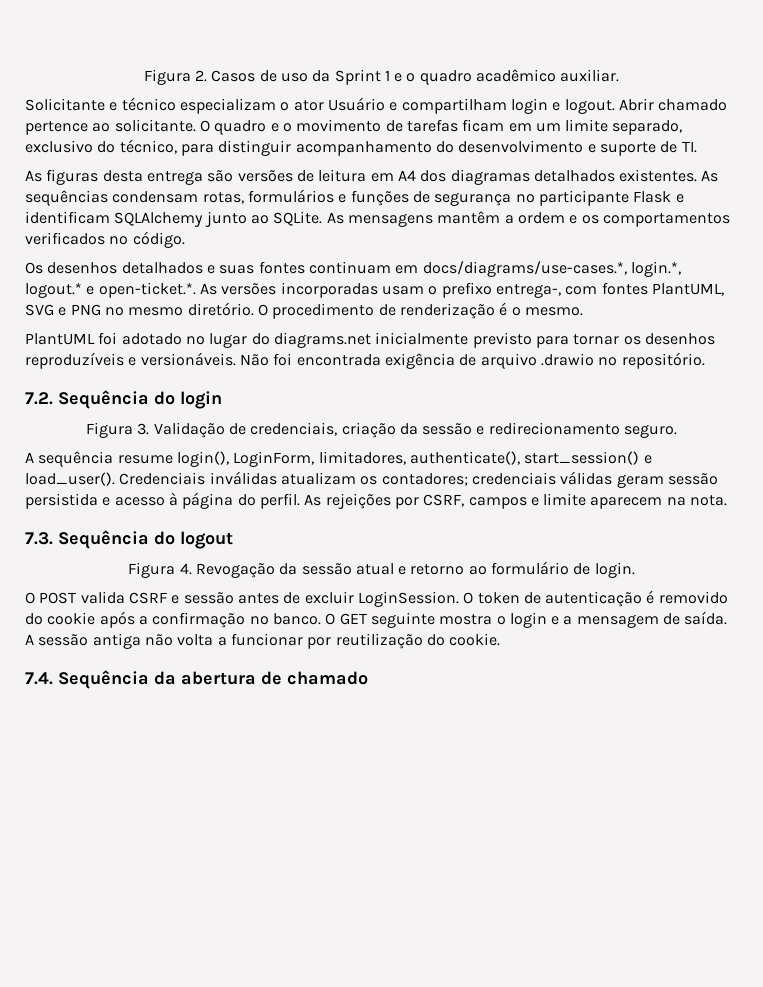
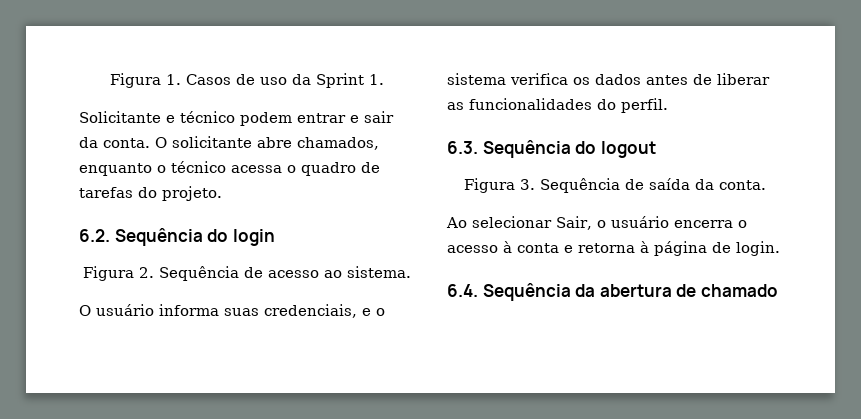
- Figura 2. Casos de uso da Sprint 1 e o quadro acadêmico auxiliar.
- Solicitante e técnico especializam o ator Usuário e compartilham login e logout. Abrir chamado pertence ao solicitante. O quadro e o movimento de tarefas ficam em um limite separado, exclusivo do técnico, para distinguir acompanhamento do desenvolvimento e suporte de TI.
- As figuras desta entrega são versões de leitura em A4 dos diagramas detalhados existentes. As sequências condensam rotas, formulários e funções de segurança no participante Flask e identificam SQLAlchemy junto ao SQLite. As mensagens mantêm a ordem e os comportamentos verificados no código.
- Os desenhos detalhados e suas fontes continuam em docs/diagrams/use-cases.*, login.*, logout.* e open-ticket.*. As versões incorporadas usam o prefixo entrega-, com fontes PlantUML, SVG e PNG no mesmo diretório. O procedimento de renderização é o mesmo.
- PlantUML foi adotado no lugar do diagrams.net inicialmente previsto para tornar os desenhos reproduzíveis e versionáveis. Não foi encontrada exigência de arquivo .drawio no repositório.
- 7.2. Sequência do login
- Figura 3. Validação de credenciais, criação da sessão e redirecionamento seguro.
- A sequência resume login(), LoginForm, limitadores, authenticate(), start_session() e load_user(). Credenciais inválidas atualizam os contadores; credenciais válidas geram sessão persistida e acesso à página do perfil. As rejeições por CSRF, campos e limite aparecem na nota.
- 7.3. Sequência do logout
- Figura 4. Revogação da sessão atual e retorno ao formulário de login.
- O POST valida CSRF e sessão antes de excluir LoginSession. O token de autenticação é removido do cookie após a confirmação no banco. O GET seguinte mostra o login e a mensagem de saída. A sessão antiga não volta a funcionar por reutilização do cookie.
- 7.4. Sequência da abertura de chamado
+ Figura 1. Casos de uso da Sprint 1.
+ Solicitante e técnico podem entrar e sair da conta. O solicitante abre chamados, enquanto o técnico acessa o quadro de tarefas do projeto.
+ 6.2. Sequência do login
+ Figura 2. Sequência de acesso ao sistema.
+ O usuário informa suas credenciais, e o sistema verifica os dados antes de liberar as funcionalidades do perfil.
+ 6.3. Sequência do logout
+ Figura 3. Sequência de saída da conta.
+ Ao selecionar Sair, o usuário encerra o acesso à conta e retorna à página de login.
+ 6.4. Sequência da abertura de chamado

